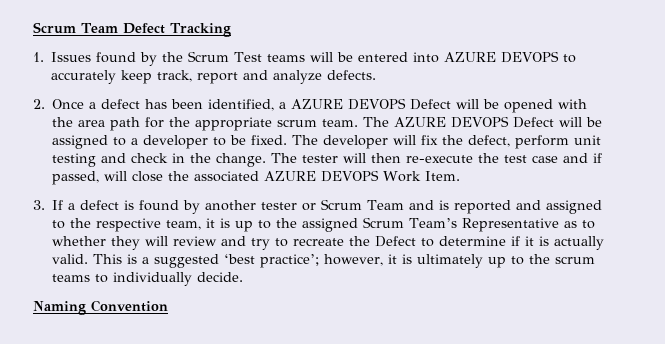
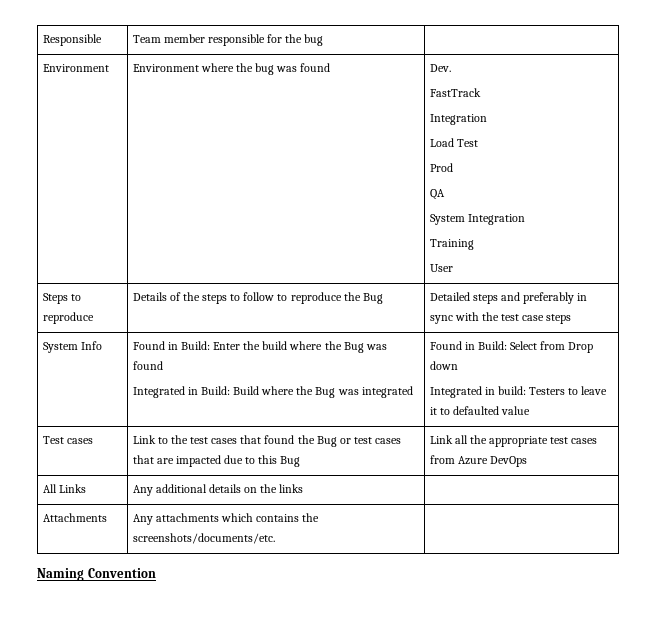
- Scrum Team Defect Tracking
- 1. Issues found by the Scrum Test teams will be entered into AZURE DEVOPS to accurately keep track, report and analyze defects.
- 2. Once a defect has been identified, a AZURE DEVOPS Defect will be opened with the area path for the appropriate scrum team. The AZURE DEVOPS Defect will be assigned to a developer to be fixed. The developer will fix the defect, perform unit testing and check in the change. The tester will then re-execute the test case and if passed, will close the associated AZURE DEVOPS Work Item.
- 3. If a defect is found by another tester or Scrum Team and is reported and assigned to the respective team, it is up to the assigned Scrum Team’s Representative as to whether they will review and try to recreate the Defect to determine if it is actually valid. This is a suggested ‘best practice’; however, it is ultimately up to the scrum teams to individually decide.
+ Responsible | Team member responsible for the bug |
+ Environment | Environment where the bug was found | Dev.
+ FastTrack
+ Integration
+ Load Test
+ Prod
+ QA
+ System Integration
+ Training
+ User
+ Steps to reproduce | Details of the steps to follow to reproduce the Bug | Detailed steps and preferably in sync with the test case steps
+ System Info | Found in Build: Enter the build where the Bug was found
+ Integrated in Build: Build where the Bug was integrated | Found in Build: Select from Drop down
+ Integrated in build: Testers to leave it to defaulted value
+ Test cases | Link to the test cases that found the Bug or test cases that are impacted due to this Bug | Link all the appropriate test cases from Azure DevOps
+ All Links | Any additional details on the links |
+ Attachments | Any attachments which contains the screenshots/documents/etc. |

